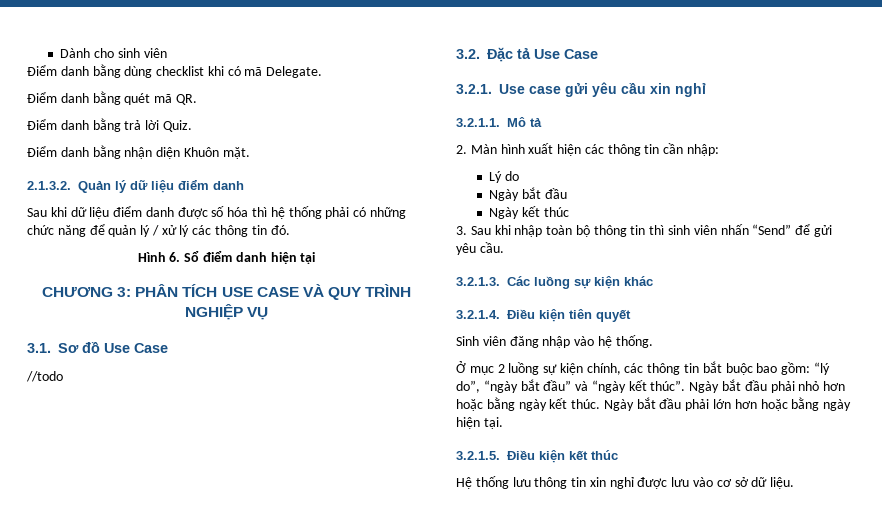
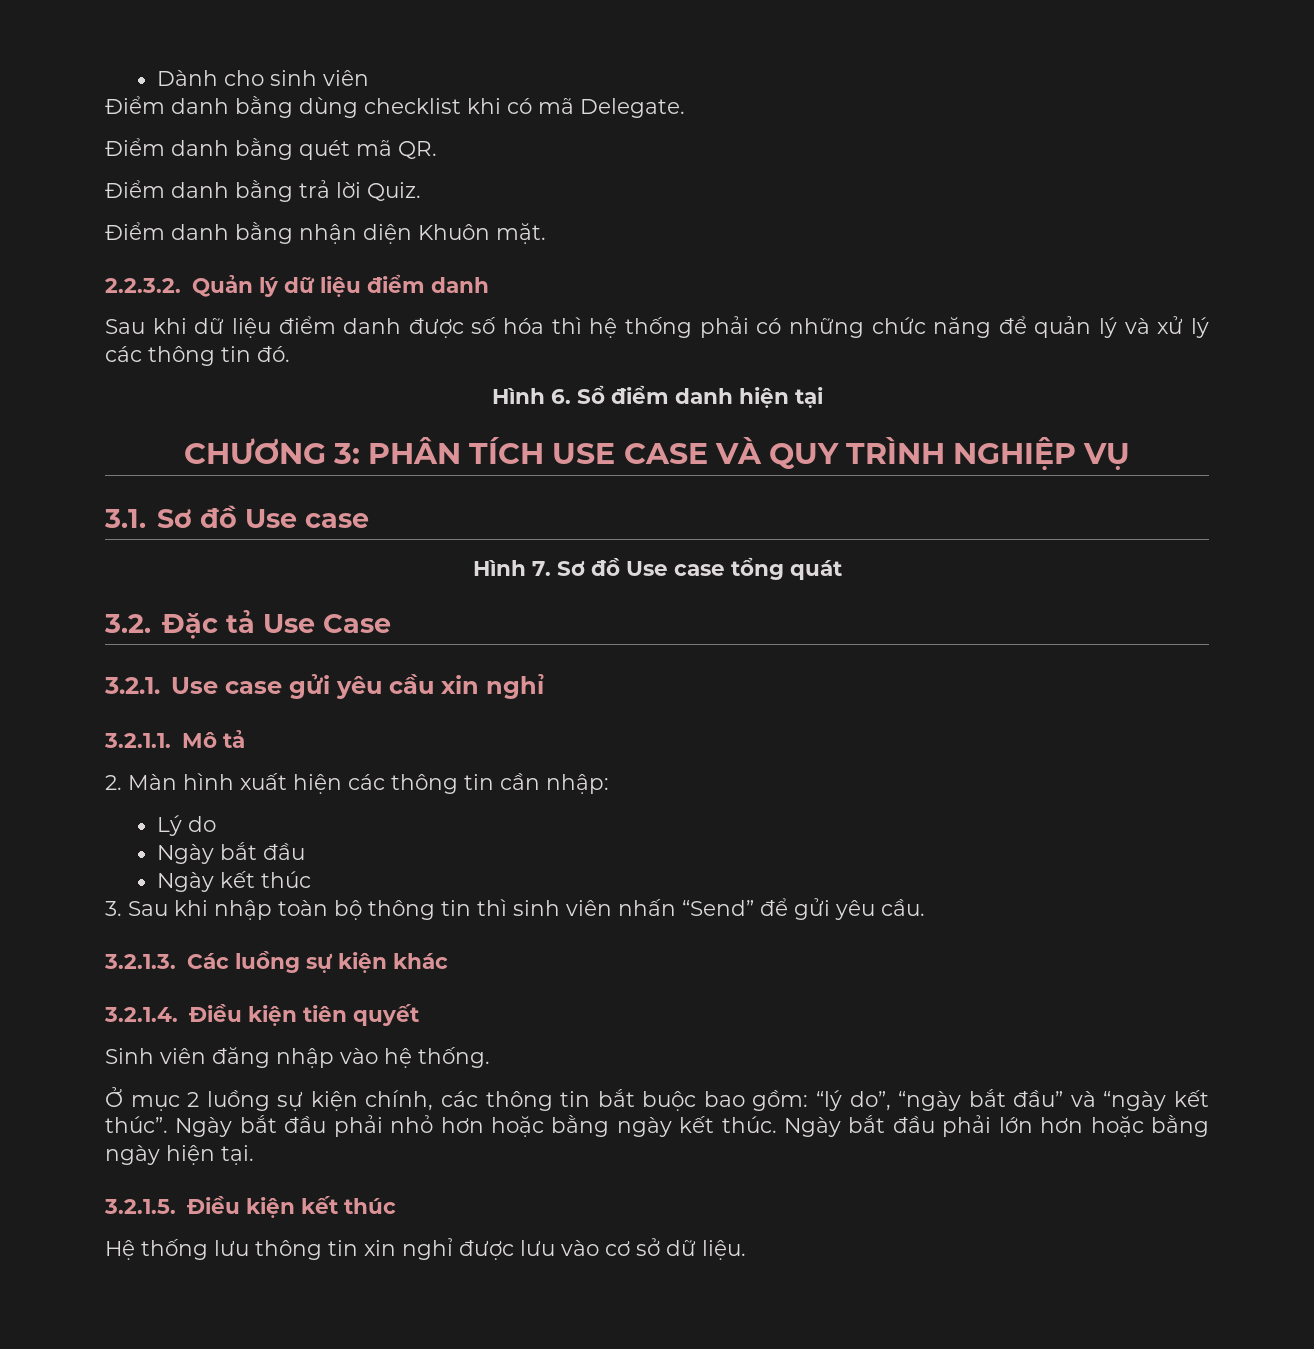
- 2.1.3.2. Quản lý dữ liệu điểm danh
+ 2.2.3.2. Quản lý dữ liệu điểm danh
- Sau khi dữ liệu điểm danh được số hóa thì hệ thống phải có những chức năng để quản lý / xử lý các thông tin đó.
+ Sau khi dữ liệu điểm danh được số hóa thì hệ thống phải có những chức năng để quản lý và xử lý các thông tin đó.
- 3.1. Sơ đồ Use Case
- //todo
+ 3.1. Sơ đồ Use case
+ Hình 7. Sơ đồ Use case tổng quát

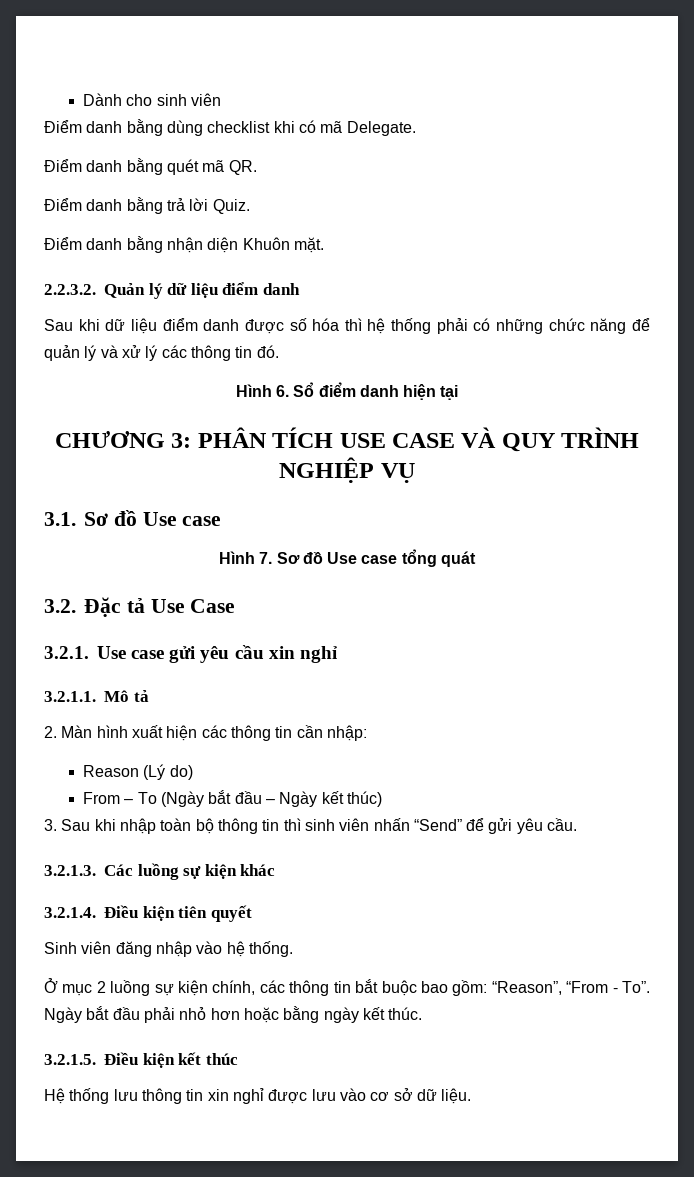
- Lý do
- Ngày bắt đầu
- Ngày kết thúc
+ Reason (Lý do)
+ From – To (Ngày bắt đầu – Ngày kết thúc)
- Ở mục 2 luồng sự kiện chính, các thông tin bắt buộc bao gồm: “lý do”, “ngày bắt đầu” và “ngày kết thúc”. Ngày bắt đầu phải nhỏ hơn hoặc bằng ngày kết thúc. Ngày bắt đầu phải lớn hơn hoặc bằng ngày hiện tại.
+ Ở mục 2 luồng sự kiện chính, các thông tin bắt buộc bao gồm: “Reason”, “From - To”. Ngày bắt đầu phải nhỏ hơn hoặc bằng ngày kết thúc.

